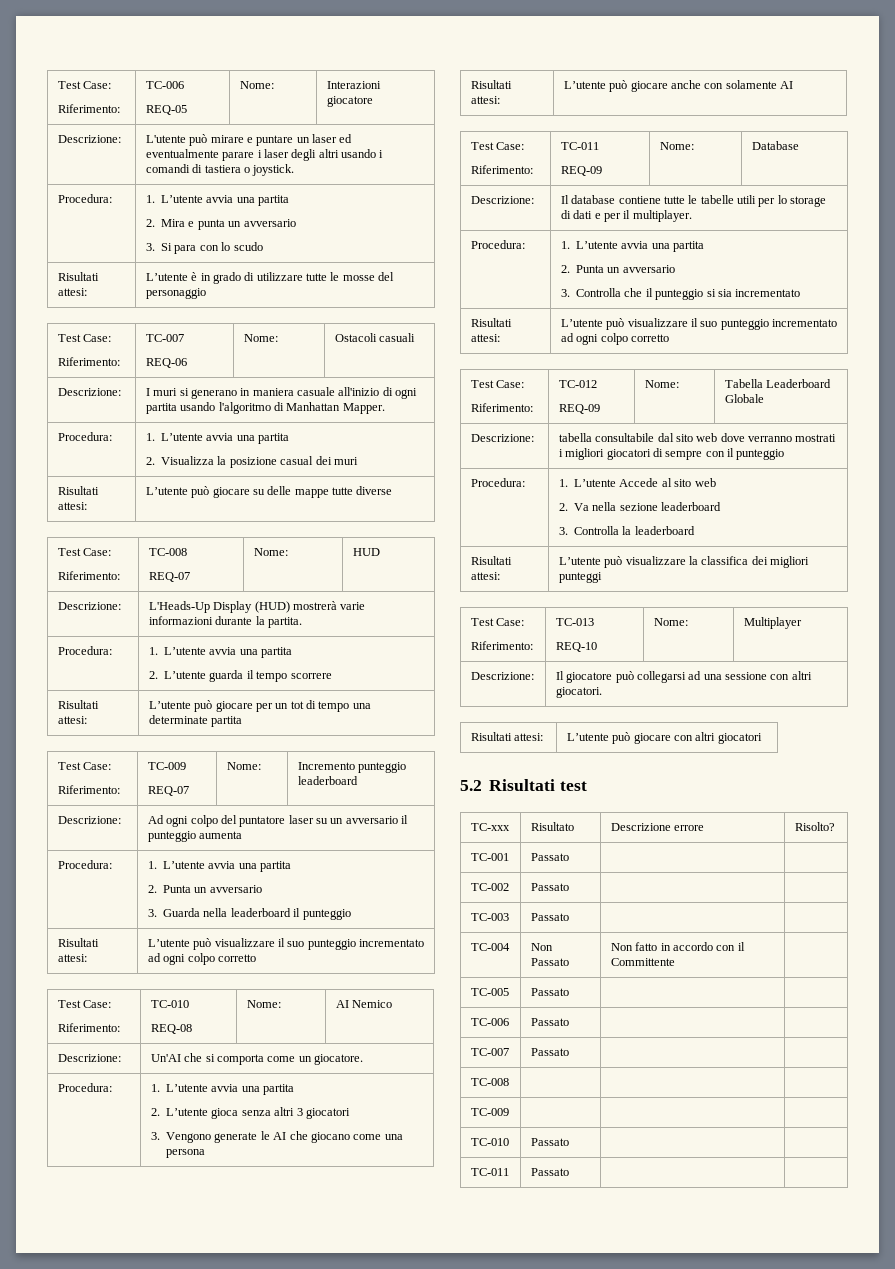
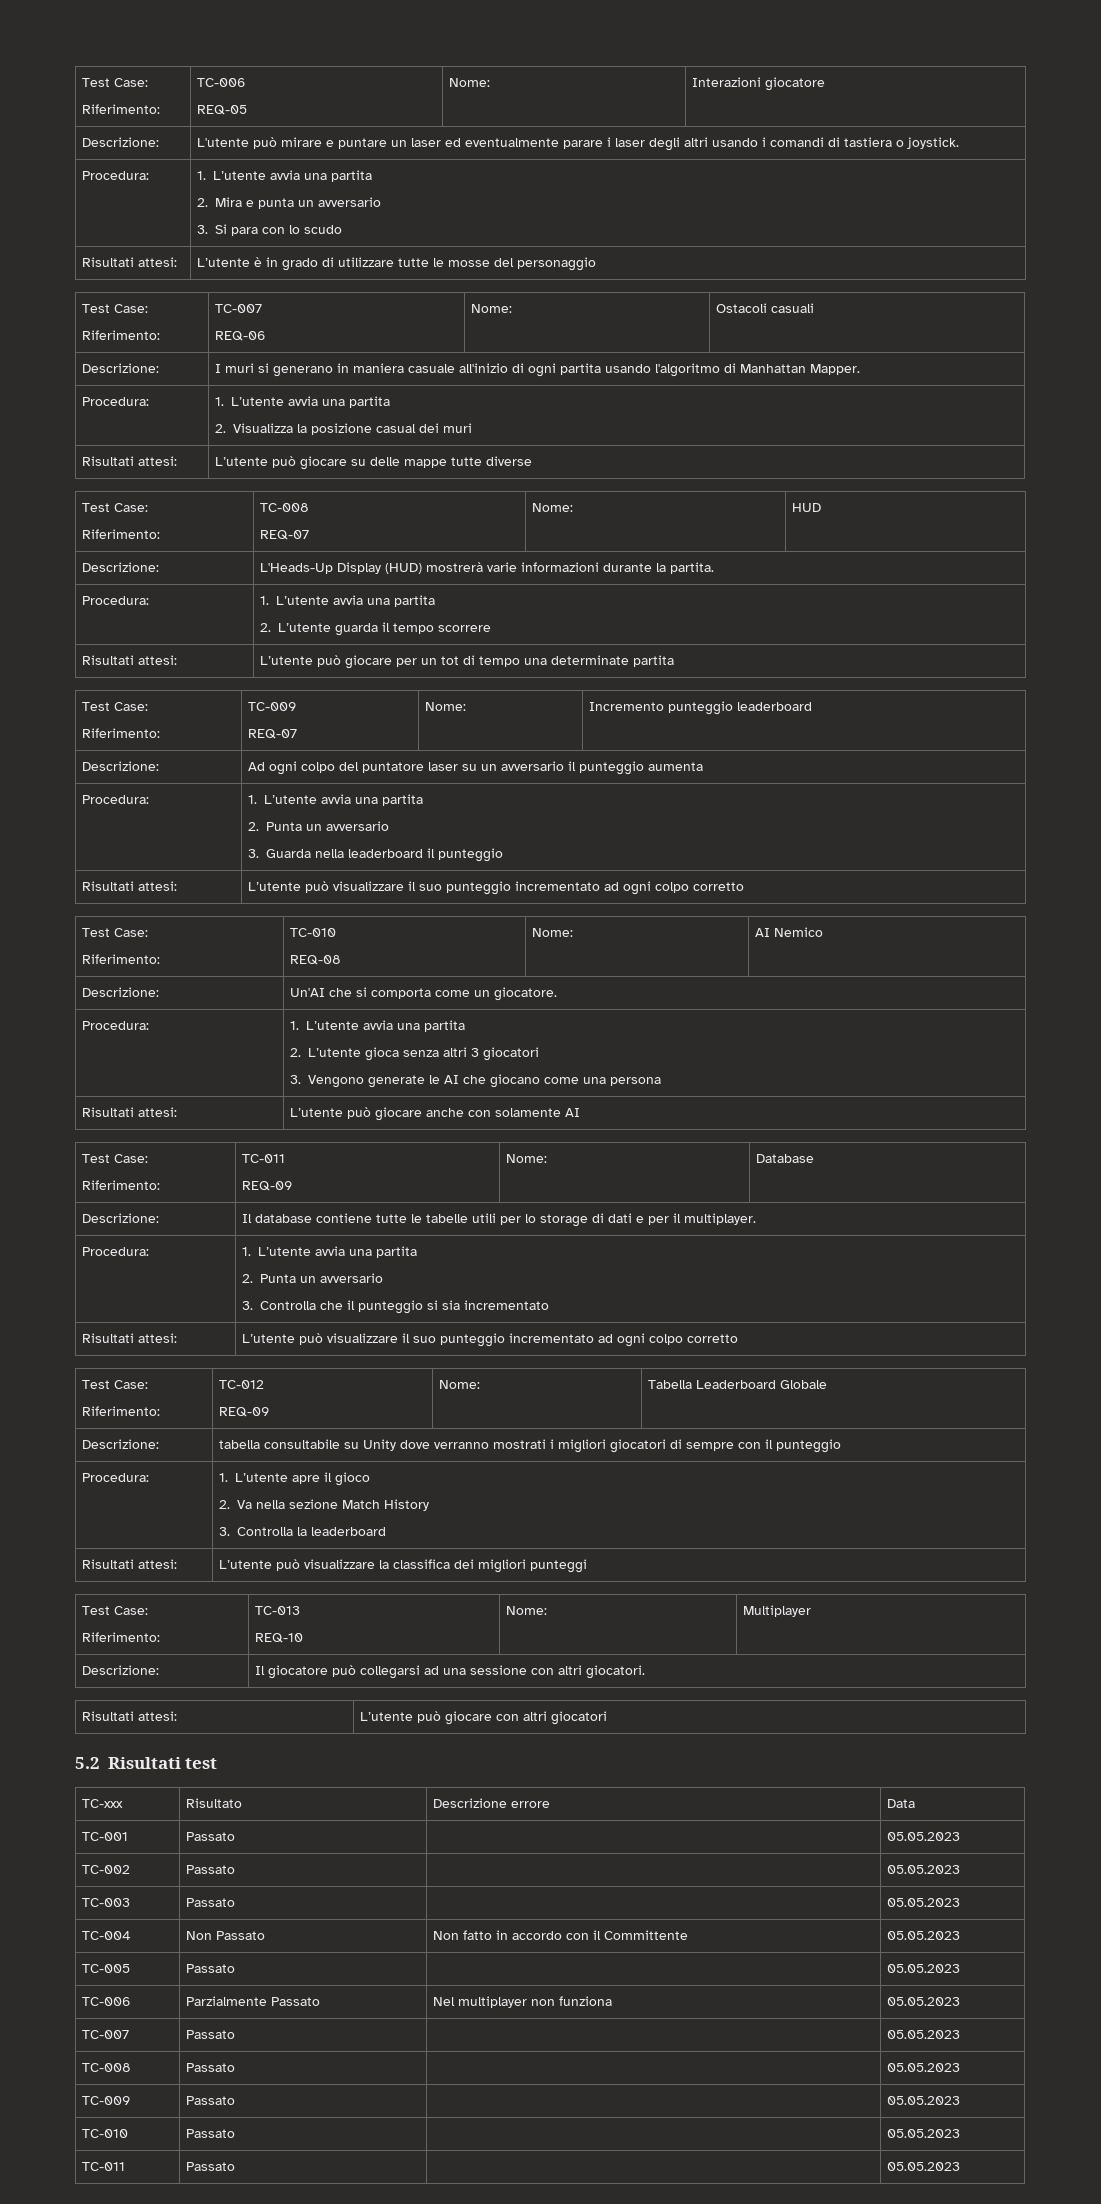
- Descrizione: | tabella consultabile dal sito web dove verranno mostrati i migliori giocatori di sempre con il punteggio
+ Descrizione: | tabella consultabile su Unity dove verranno mostrati i migliori giocatori di sempre con il punteggio
- Procedura: | 1. L’utente Accede al sito web
- 2. Va nella sezione leaderboard
+ Procedura: | 1. L’utente apre il gioco
+ 2. Va nella sezione Match History
- TC-xxx | Risultato | Descrizione errore | Risolto?
+ TC-xxx | Risultato | Descrizione errore | Data
- TC-001 | Passato | |
+ TC-001 | Passato | | 05.05.2023
- TC-002 | Passato | |
+ TC-002 | Passato | | 05.05.2023
- TC-003 | Passato | |
+ TC-003 | Passato | | 05.05.2023
- TC-004 | Non Passato | Non fatto in accordo con il Committente |
+ TC-004 | Non Passato | Non fatto in accordo con il Committente | 05.05.2023
- TC-005 | Passato | |
+ TC-005 | Passato | | 05.05.2023
- TC-006 | Passato | |
+ TC-006 | Parzialmente Passato | Nel multiplayer non funziona | 05.05.2023
- TC-007 | Passato | |
+ TC-007 | Passato | | 05.05.2023
- TC-008 | | |
+ TC-008 | Passato | | 05.05.2023
- TC-009 | | |
+ TC-009 | Passato | | 05.05.2023
- TC-010 | Passato | |
+ TC-010 | Passato | | 05.05.2023
- TC-011 | Passato | |
+ TC-011 | Passato | | 05.05.2023

